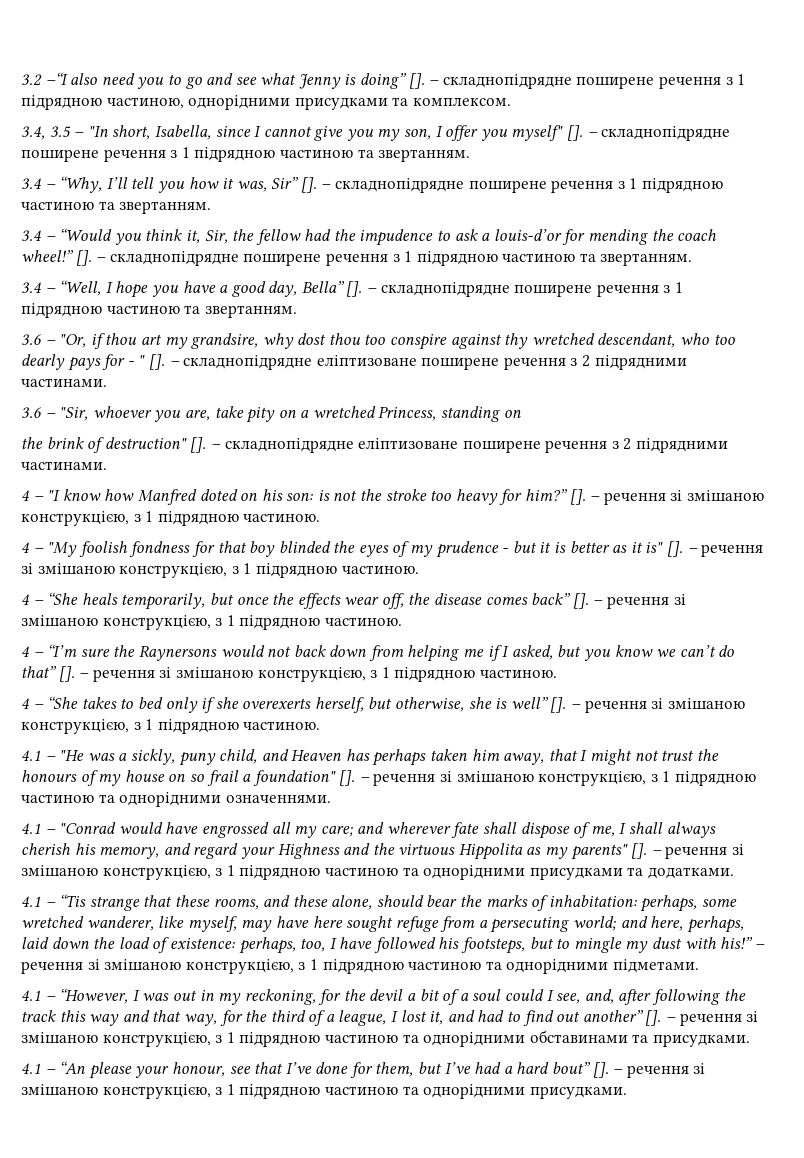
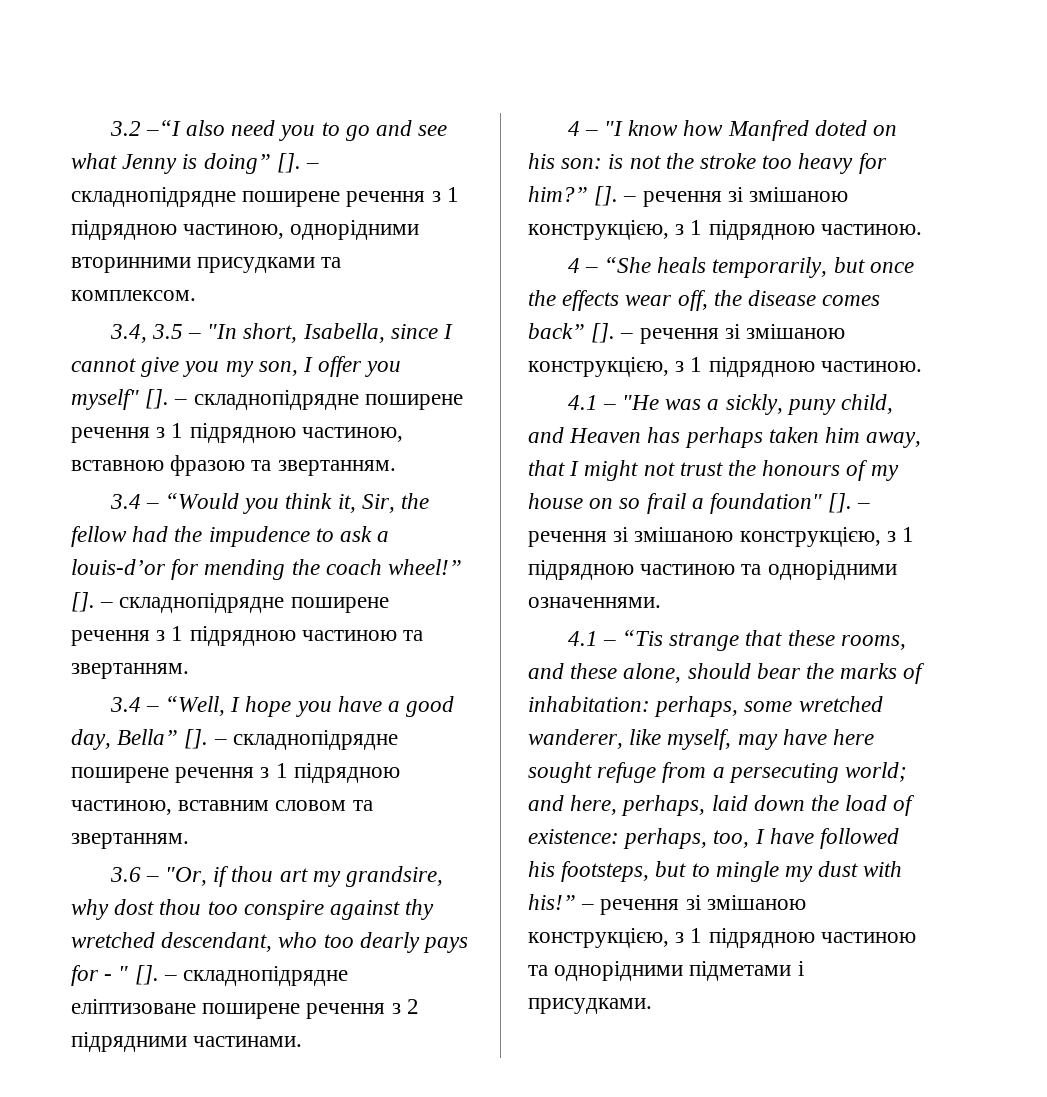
- – складнопідрядне поширене речення з 1 підрядною частиною, однорідними присудками та комплексом.
+ – складнопідрядне поширене речення з 1 підрядною частиною, однорідними вторинними присудками та комплексом.
- 3.4, 3.5 – "In short, Isabella, since I cannot give you my son, I offer you myself" []. – складнопідрядне поширене речення з 1 підрядною частиною та звертанням.
- 3.4 – “Why, I’ll tell you how it was, Sir” []. – складнопідрядне поширене речення з 1 підрядною частиною та звертанням.
+ 3.4, 3.5 – "In short, Isabella, since I cannot give you my son, I offer you myself" []. – складнопідрядне поширене речення з 1 підрядною частиною, вставною фразою та звертанням.
- 3.4 – “Well, I hope you have a good day, Bella” []. – складнопідрядне поширене речення з 1 підрядною частиною та звертанням.
+ 3.4 – “Well, I hope you have a good day, Bella” []. – складнопідрядне поширене речення з 1 підрядною частиною, вставним словом та звертанням.
- 3.6 – "Sir, whoever you are, take pity on a wretched Princess, standing on
- the brink of destruction" []. – складнопідрядне еліптизоване поширене речення з 2 підрядними частинами.
- 4 – "My foolish fondness for that boy blinded the eyes of my prudence - but it is better as it is" []. – речення зі змішаною конструкцією, з 1 підрядною частиною.
- 4 – “I’m sure the Raynersons would not back down from helping me if I asked, but you know we can’t do that” []. – речення зі змішаною конструкцією, з 1 підрядною частиною.
- 4 – “She takes to bed only if she overexerts herself, but otherwise, she is well” []. – речення зі змішаною конструкцією, з 1 підрядною частиною.
- 4.1 – "Conrad would have engrossed all my care; and wherever fate shall dispose of me, I shall always cherish his memory, and regard your Highness and the virtuous Hippolita as my parents" []. – речення зі змішаною конструкцією, з 1 підрядною частиною та однорідними присудками та додатками.
- – речення зі змішаною конструкцією, з 1 підрядною частиною та однорідними підметами.
- 4.1 – “However, I was out in my reckoning, for the devil a bit of a soul could I see, and, after following the track this way and that way, for the third of a league, I lost it, and had to find out another” []. – речення зі змішаною конструкцією, з 1 підрядною частиною та однорідними обставинами та присудками.
- 4.1 – “An please your honour, see that I’ve done for them, but I’ve had a hard bout” []. – речення зі змішаною конструкцією, з 1 підрядною частиною та однорідними присудками.
+ – речення зі змішаною конструкцією, з 1 підрядною частиною та однорідними підметами і присудками.

